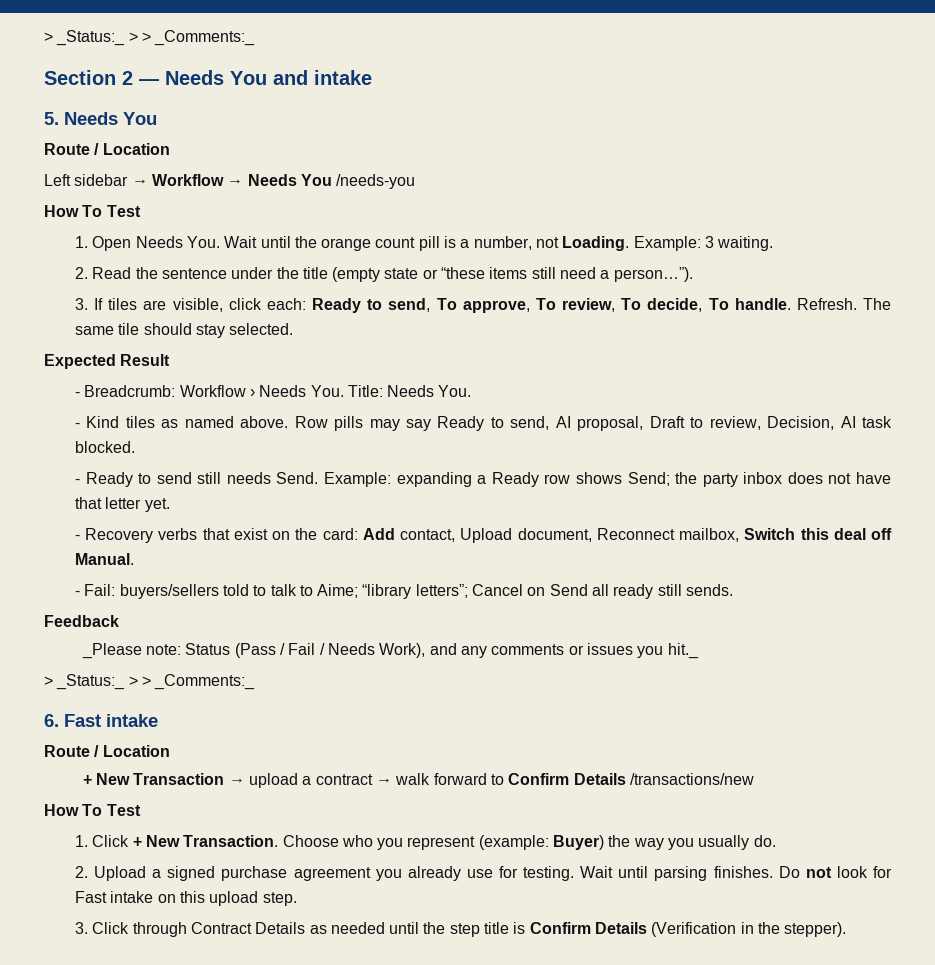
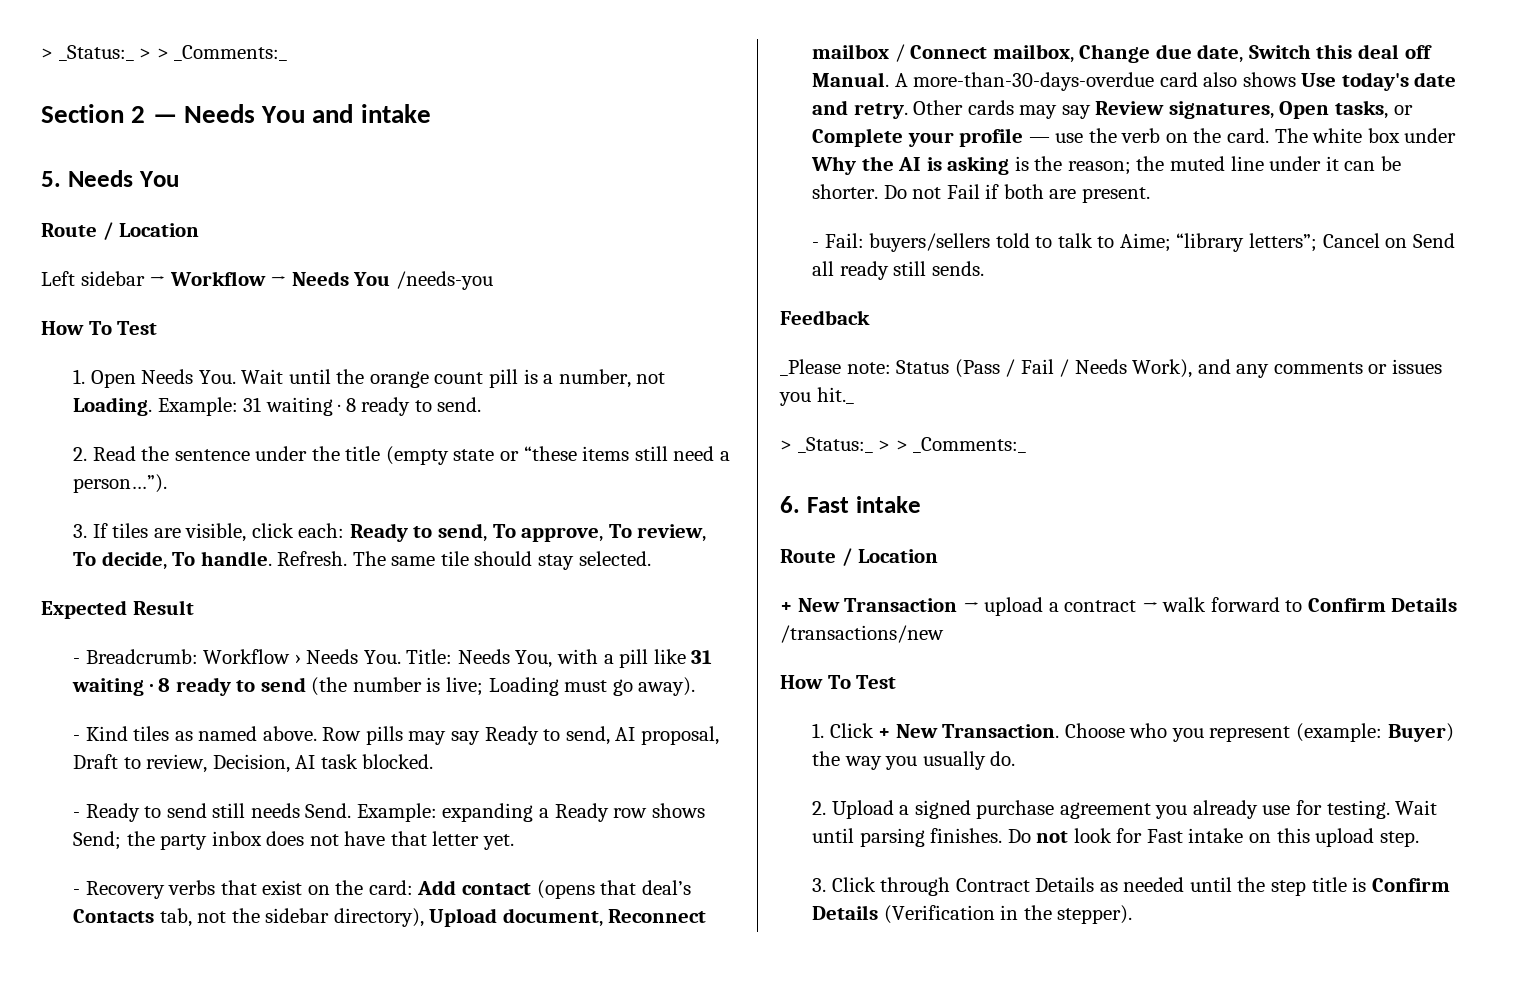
- Example: 3 waiting.
+ Example: 31 waiting · 8 ready to send.
- - Breadcrumb: Workflow › Needs You. Title: Needs You.
+ - Breadcrumb: Workflow › Needs You. Title: Needs You, with a pill like 31 waiting · 8 ready to send (the number is live; Loading must go away).
- - Recovery verbs that exist on the card: Add contact, Upload document, Reconnect mailbox, Switch this deal off Manual.
+ - Recovery verbs that exist on the card: Add contact (opens that deal’s Contacts tab, not the sidebar directory), Upload document, Reconnect mailbox / Connect mailbox, Change due date, Switch this deal off Manual. A more-than-30-days-overdue card also shows Use today's date and retry. Other cards may say Review signatures, Open tasks, or Complete your profile — use the verb on the card. The white box under Why the AI is asking is the reason; the muted line under it can be shorter. Do not Fail if both are present.

